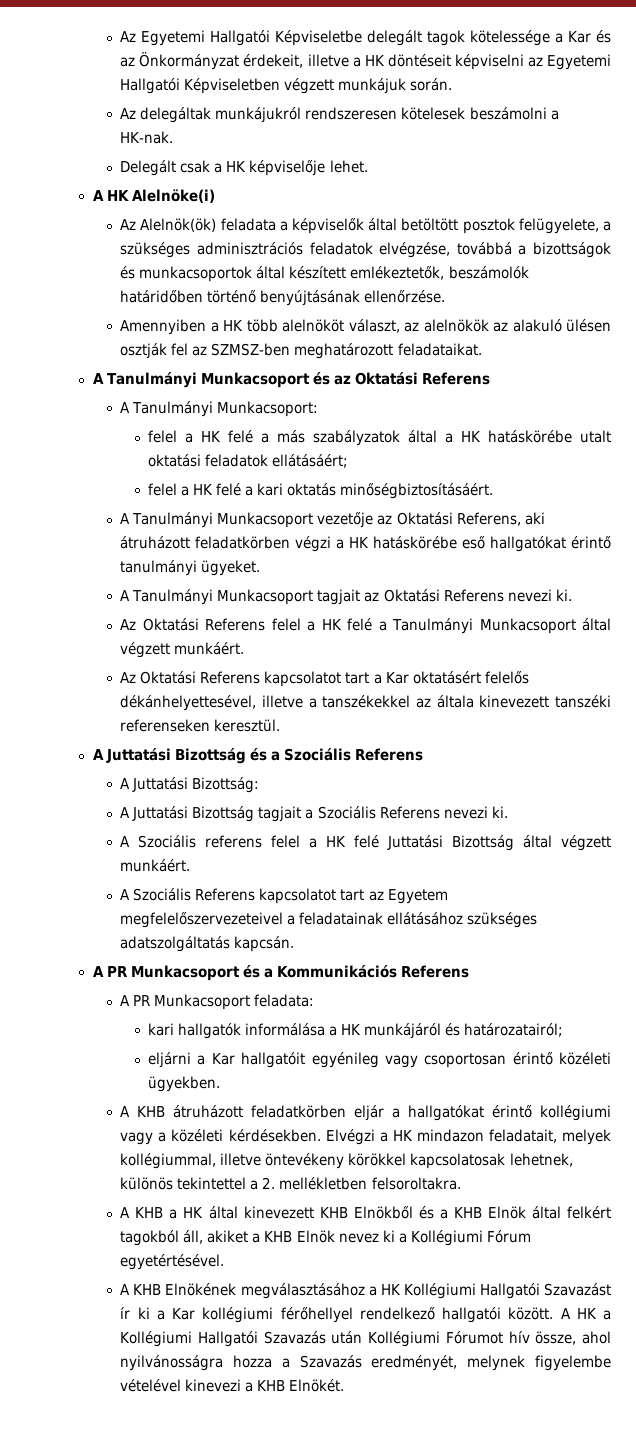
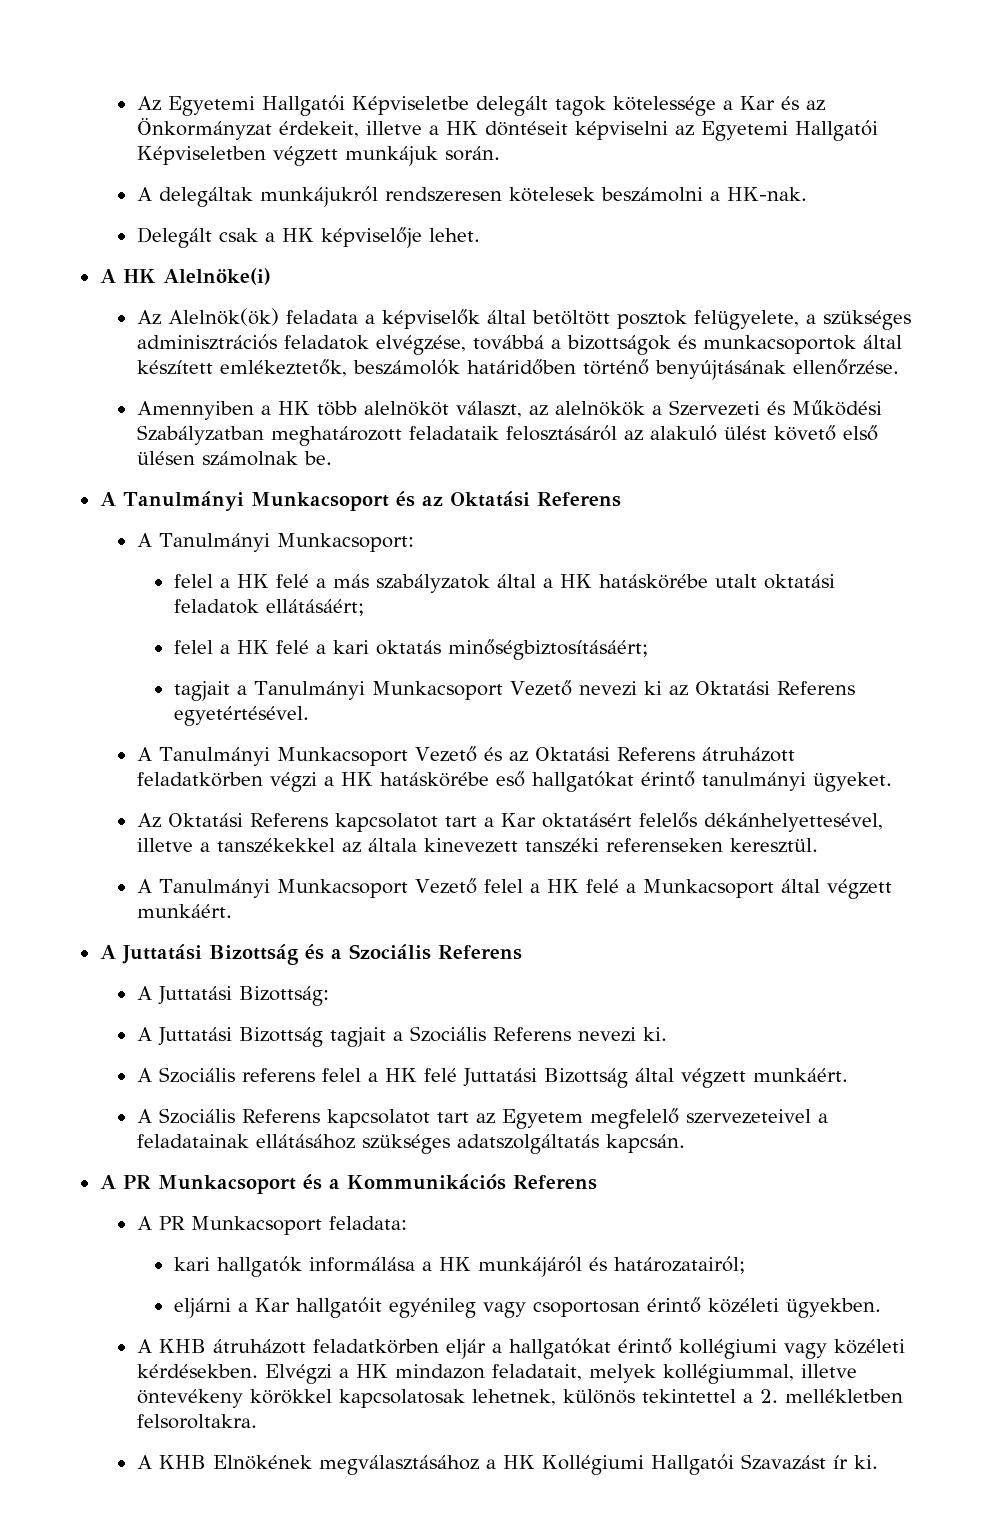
- Az delegáltak munkájukról rendszeresen kötelesek beszámolni a HK-nak.
+ A delegáltak munkájukról rendszeresen kötelesek beszámolni a HK-nak.
- Amennyiben a HK több alelnököt választ, az alelnökök az alakuló ülésen osztják fel az SZMSZ-ben meghatározott feladataikat.
+ Amennyiben a HK több alelnököt választ, az alelnökök a Szervezeti és Működési Szabályzatban meghatározott feladataik felosztásáról az alakuló ülést követő első ülésen számolnak be.
- felel a HK felé a kari oktatás minőségbiztosításáért.
- A Tanulmányi Munkacsoport vezetője az Oktatási Referens, aki átruházott feladatkörben végzi a HK hatáskörébe eső hallgatókat érintő tanulmányi ügyeket.
+ felel a HK felé a kari oktatás minőségbiztosításáért;
+ tagjait a Tanulmányi Munkacsoport Vezető nevezi ki az Oktatási Referens egyetértésével.
+ A Tanulmányi Munkacsoport Vezető és az Oktatási Referens átruházott feladatkörben végzi a HK hatáskörébe eső hallgatókat érintő tanulmányi ügyeket.
- A Tanulmányi Munkacsoport tagjait az Oktatási Referens nevezi ki.
- Az Oktatási Referens felel a HK felé a Tanulmányi Munkacsoport által végzett munkáért.
+ A Tanulmányi Munkacsoport Vezető felel a HK felé a Munkacsoport által végzett munkáért.
- A Szociális Referens kapcsolatot tart az Egyetem megfelelőszervezeteivel a feladatainak ellátásához szükséges adatszolgáltatás kapcsán.
+ A Szociális Referens kapcsolatot tart az Egyetem megfelelő szervezeteivel a feladatainak ellátásához szükséges adatszolgáltatás kapcsán.
- A KHB átruházott feladatkörben eljár a hallgatókat érintő kollégiumi vagy a közéleti kérdésekben.
+ A KHB átruházott feladatkörben eljár a hallgatókat érintő kollégiumi vagy közéleti kérdésekben.
- A KHB a HK által kinevezett KHB Elnökből és a KHB Elnök által felkért tagokból áll, akiket a KHB Elnök nevez ki a Kollégiumi Fórum egyetértésével.
- A KHB Elnökének megválasztásához a HK Kollégiumi Hallgatói Szavazást ír ki a Kar kollégiumi férőhellyel rendelkező hallgatói között. A HK a Kollégiumi Hallgatói Szavazás után Kollégiumi Fórumot hív össze, ahol nyilvánosságra hozza a Szavazás eredményét, melynek figyelembe vételével kinevezi a KHB Elnökét.
+ A KHB Elnökének megválasztásához a HK Kollégiumi Hallgatói Szavazást ír ki.

